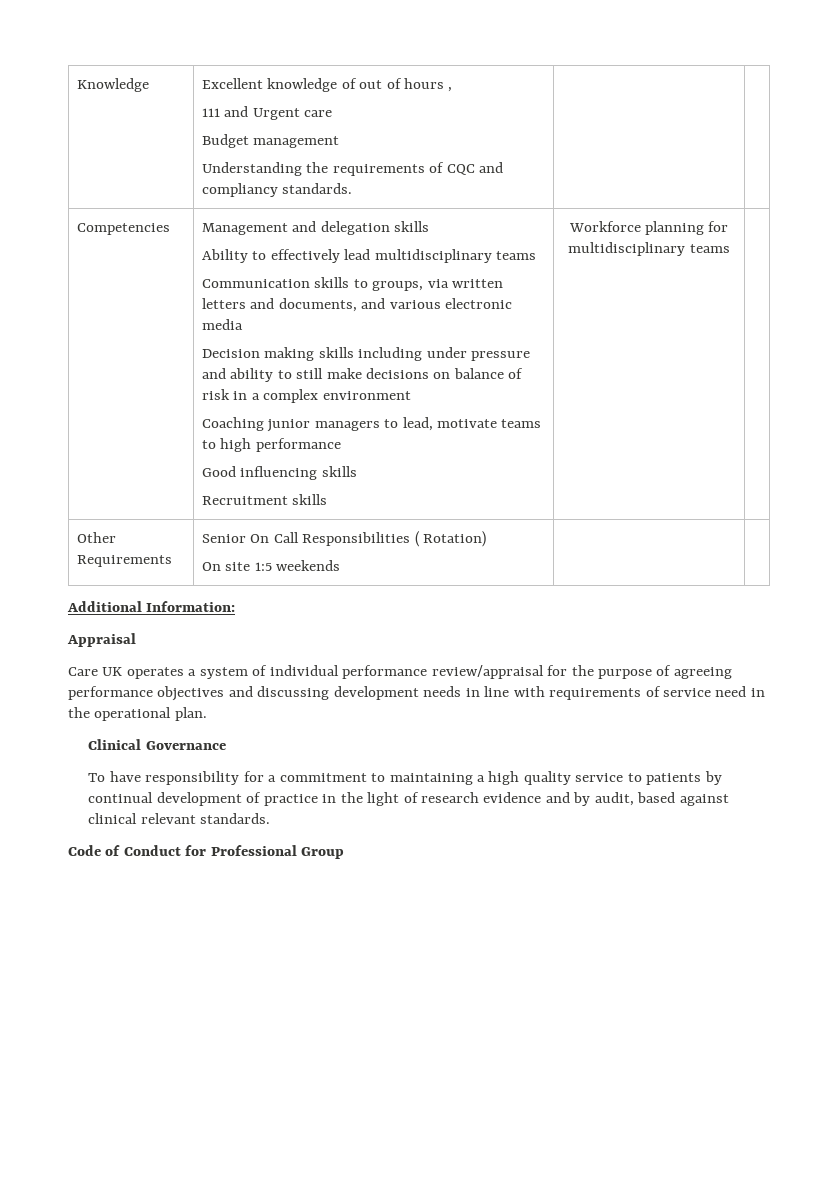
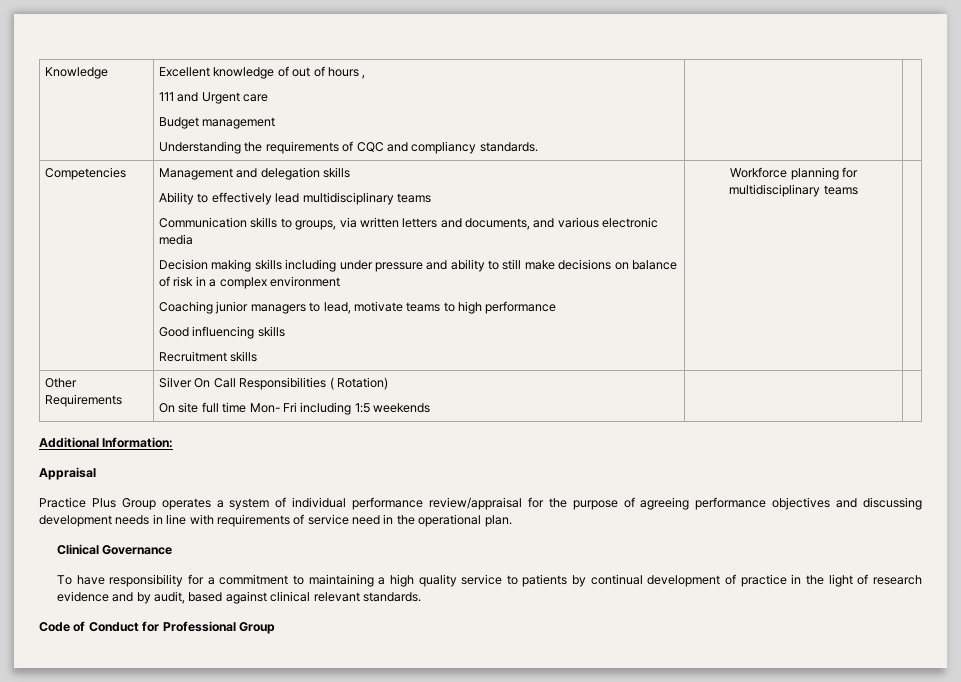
- Other Requirements | Senior On Call Responsibilities ( Rotation)
- On site 1:5 weekends | |
+ Other Requirements | Silver On Call Responsibilities ( Rotation)
+ On site full time Mon- Fri including 1:5 weekends | |
- Care UK operates a system of individual performance review/appraisal for the purpose of agreeing performance objectives and discussing development needs in line with requirements of service need in the operational plan.
+ Practice Plus Group operates a system of individual performance review/appraisal for the purpose of agreeing performance objectives and discussing development needs in line with requirements of service need in the operational plan.

